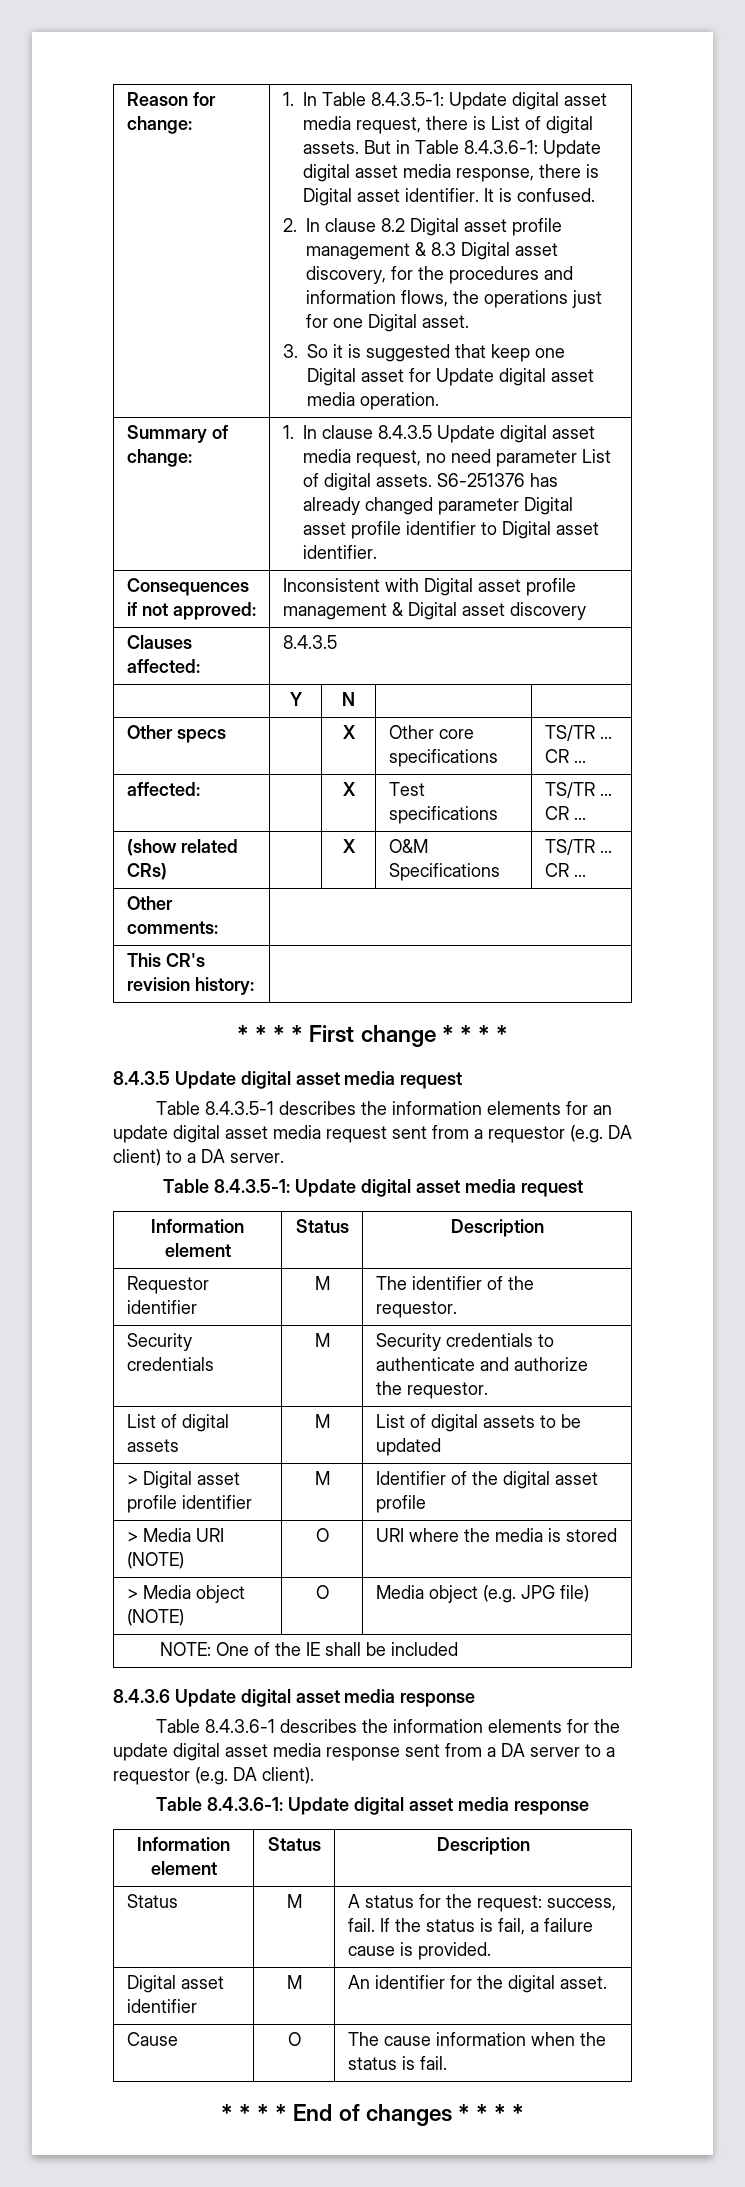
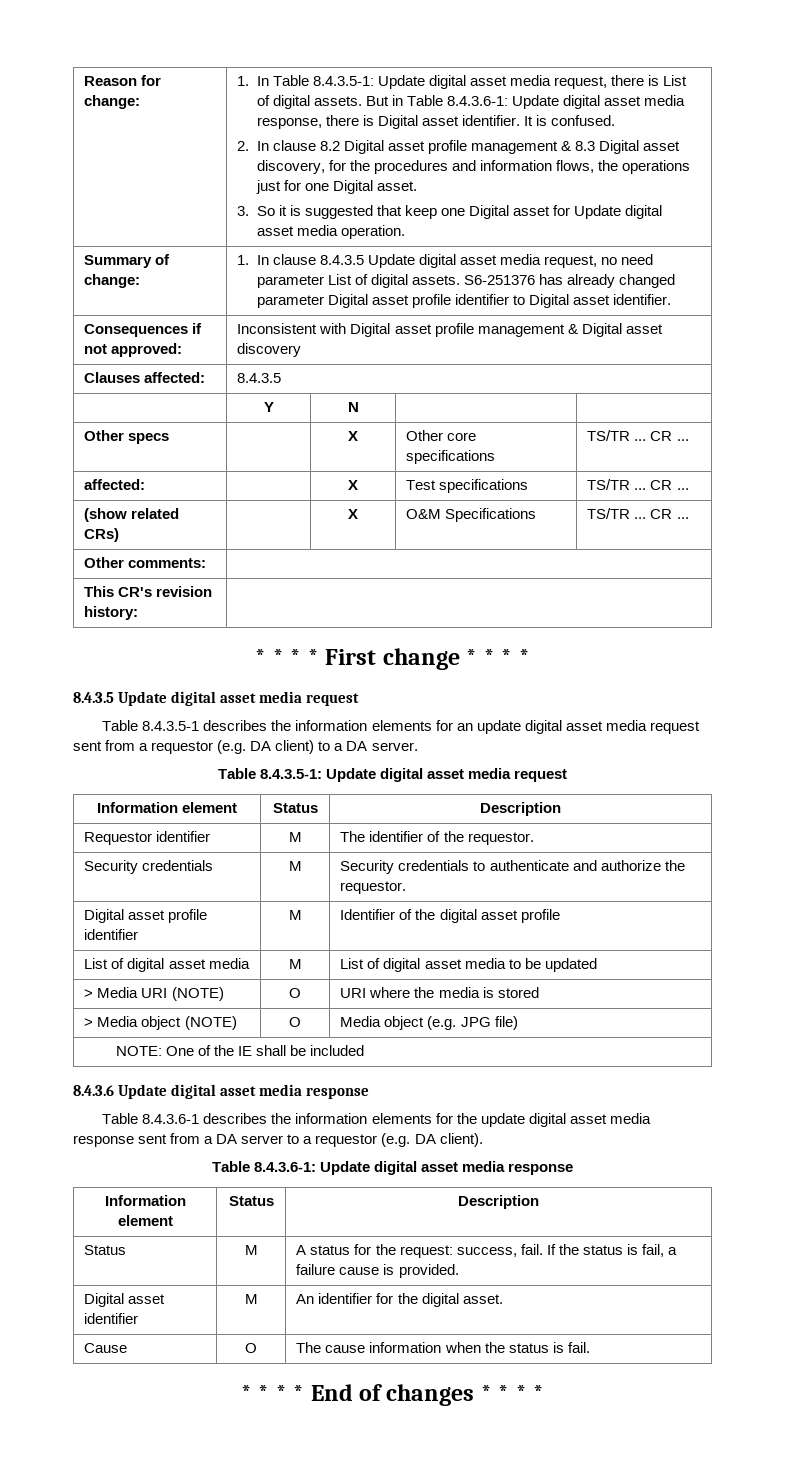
- List of digital assets | M | List of digital assets to be updated
- > Digital asset profile identifier | M | Identifier of the digital asset profile
+ Digital asset profile identifier | M | Identifier of the digital asset profile
+ List of digital asset media | M | List of digital asset media to be updated

